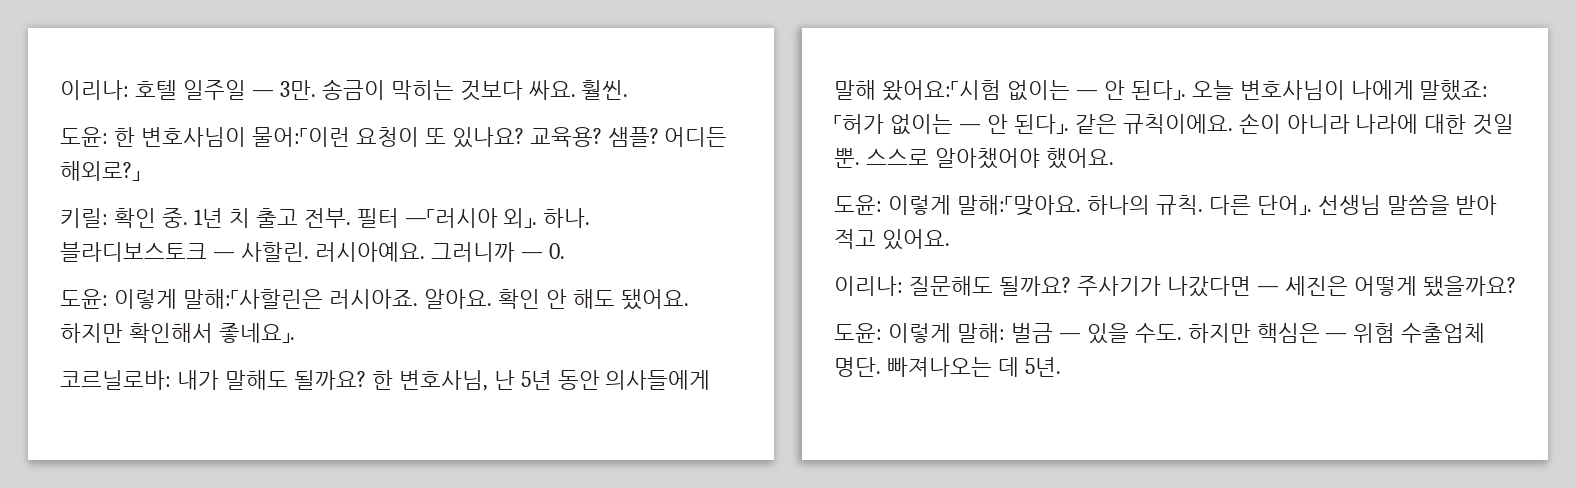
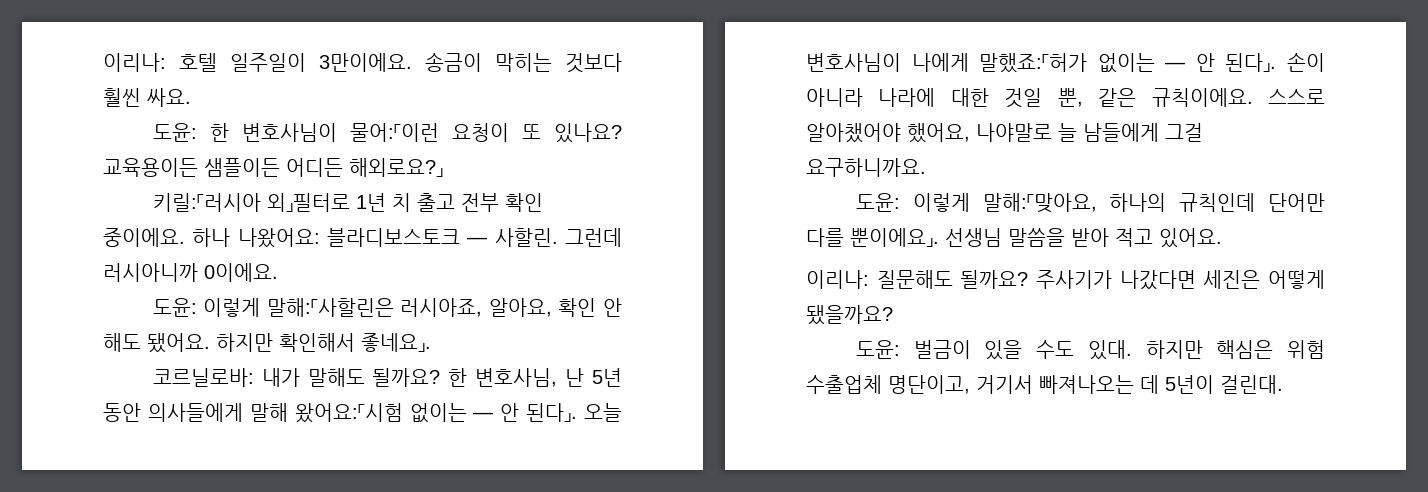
- 이리나: 호텔 일주일 — 3만.
+ 이리나: 호텔 일주일이 3만이에요.
- 송금이 막히는 것보다 싸요. 훨씬.
+ 송금이 막히는 것보다 훨씬 싸요.
- 교육용? 샘플? 어디든 해외로?」
- 키릴: 확인 중. 1년 치 출고 전부. 필터 —「러시아 외」. 하나. 블라디보스토크 — 사할린. 러시아예요. 그러니까 — 0.
+ 교육용이든 샘플이든 어디든 해외로요?」
+ 키릴:「러시아 외」필터로 1년 치 출고 전부 확인 중이에요. 하나 나왔어요: 블라디보스토크 — 사할린. 그런데 러시아니까 0이에요.
- 도윤: 이렇게 말해:「사할린은 러시아죠. 알아요. 확인 안 해도 됐어요.
+ 도윤: 이렇게 말해:「사할린은 러시아죠, 알아요, 확인 안 해도 됐어요.
- 같은 규칙이에요.
- 손이 아니라 나라에 대한 것일 뿐. 스스로 알아챘어야 했어요.
- 도윤: 이렇게 말해:「맞아요. 하나의 규칙. 다른 단어」.
+ 손이 아니라 나라에 대한 것일 뿐, 같은 규칙이에요. 스스로 알아챘어야 했어요, 나야말로 늘 남들에게 그걸 요구하니까요.
+ 도윤: 이렇게 말해:「맞아요, 하나의 규칙인데 단어만 다를 뿐이에요」.
- 주사기가 나갔다면 — 세진은 어떻게 됐을까요?
+ 주사기가 나갔다면 세진은 어떻게 됐을까요?
- 도윤: 이렇게 말해: 벌금 — 있을 수도.
+ 도윤: 벌금이 있을 수도 있대.
- 하지만 핵심은 — 위험 수출업체 명단. 빠져나오는 데 5년.
+ 하지만 핵심은 위험 수출업체 명단이고, 거기서 빠져나오는 데 5년이 걸린대.

